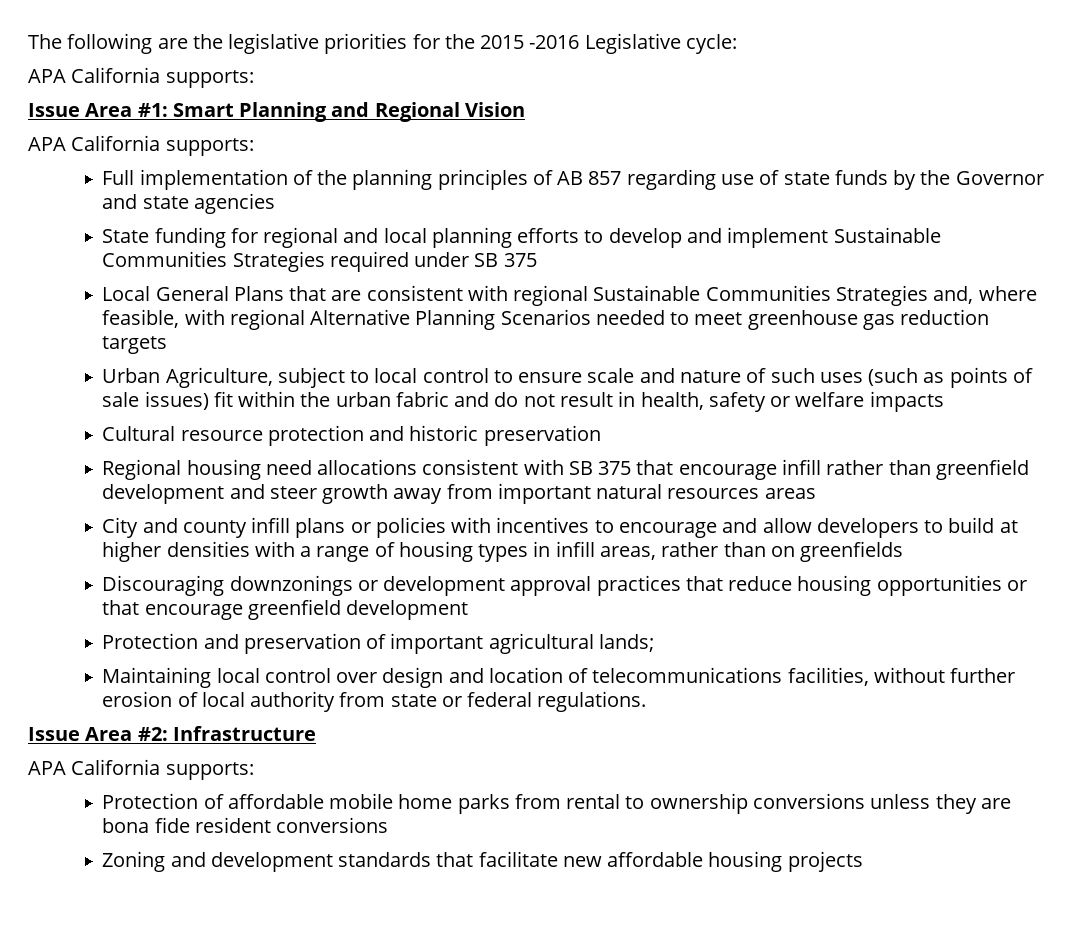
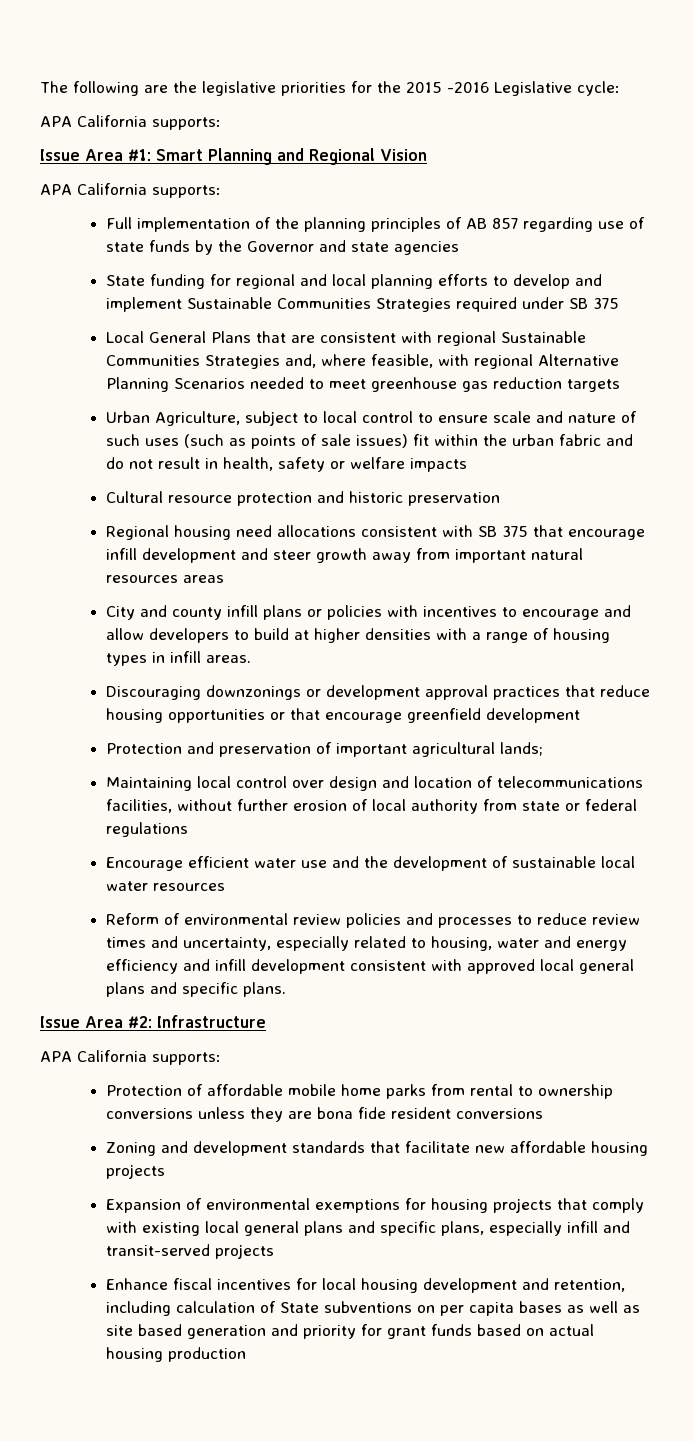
- Regional housing need allocations consistent with SB 375 that encourage infill rather than greenfield development and steer growth away from important natural resources areas
+ Regional housing need allocations consistent with SB 375 that encourage infill development and steer growth away from important natural resources areas
- City and county infill plans or policies with incentives to encourage and allow developers to build at higher densities with a range of housing types in infill areas, rather than on greenfields
+ City and county infill plans or policies with incentives to encourage and allow developers to build at higher densities with a range of housing types in infill areas.
- Maintaining local control over design and location of telecommunications facilities, without further erosion of local authority from state or federal regulations.
+ Maintaining local control over design and location of telecommunications facilities, without further erosion of local authority from state or federal regulations
+ Encourage efficient water use and the development of sustainable local water resources
+ Reform of environmental review policies and processes to reduce review times and uncertainty, especially related to housing, water and energy efficiency and infill development consistent with approved local general plans and specific plans.
+ Expansion of environmental exemptions for housing projects that comply with existing local general plans and specific plans, especially infill and transit-served projects
+ Enhance fiscal incentives for local housing development and retention, including calculation of State subventions on per capita bases as well as site based generation and priority for grant funds based on actual housing production

